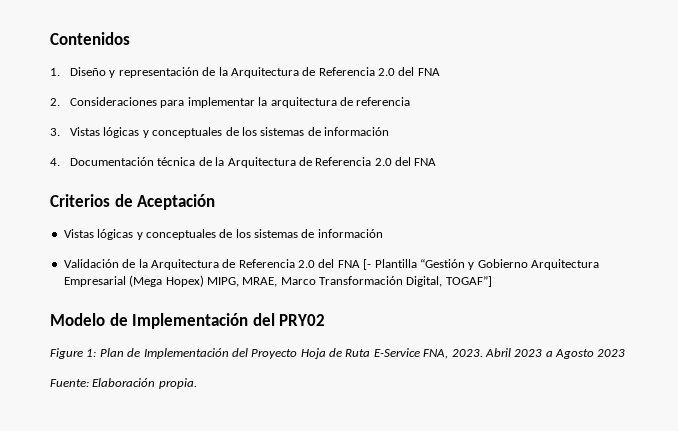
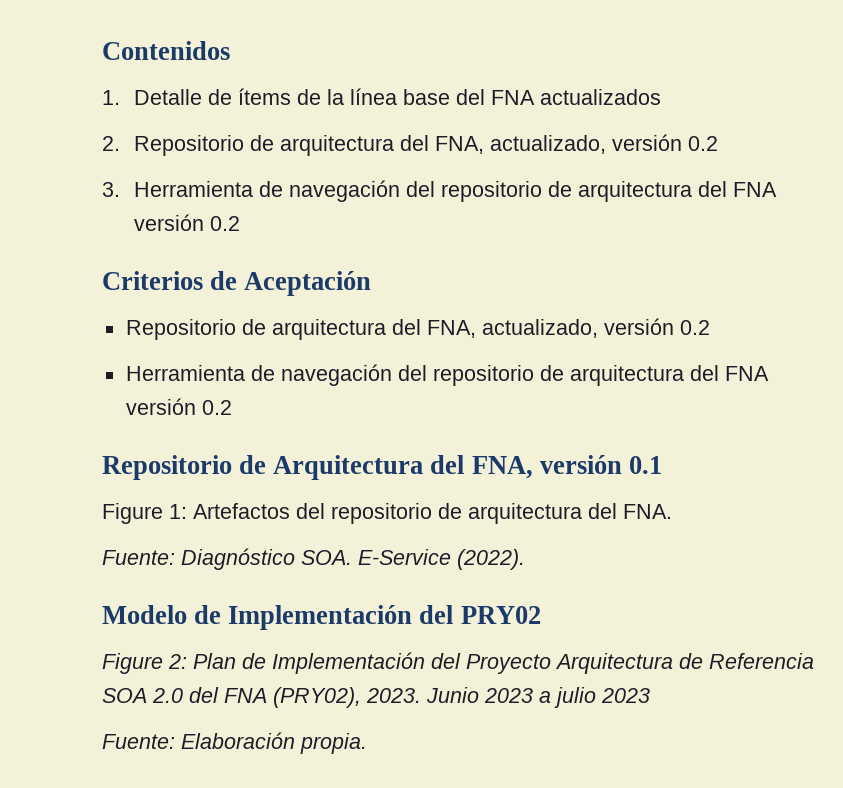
- 1. Diseño y representación de la Arquitectura de Referencia 2.0 del FNA
+ 1. Detalle de ítems de la línea base del FNA actualizados
- 2. Consideraciones para implementar la arquitectura de referencia
- 3. Vistas lógicas y conceptuales de los sistemas de información
- 4. Documentación técnica de la Arquitectura de Referencia 2.0 del FNA
+ 2. Repositorio de arquitectura del FNA, actualizado, versión 0.2
+ 3. Herramienta de navegación del repositorio de arquitectura del FNA versión 0.2
  Criterios de Aceptación
- Vistas lógicas y conceptuales de los sistemas de información
- Validación de la Arquitectura de Referencia 2.0 del FNA [- Plantilla “Gestión y Gobierno Arquitectura Empresarial (Mega Hopex) MIPG, MRAE, Marco Transformación Digital, TOGAF”]
+ Repositorio de arquitectura del FNA, actualizado, versión 0.2
+ Herramienta de navegación del repositorio de arquitectura del FNA versión 0.2
+ Repositorio de Arquitectura del FNA, versión 0.1
+ Figure 1: Artefactos del repositorio de arquitectura del FNA.
+ Fuente: Diagnóstico SOA. E-Service (2022).
- Figure 1: Plan de Implementación del Proyecto Hoja de Ruta E-Service FNA, 2023. Abril 2023 a Agosto 2023
+ Figure 2: Plan de Implementación del Proyecto Arquitectura de Referencia SOA 2.0 del FNA (PRY02), 2023. Junio 2023 a julio 2023

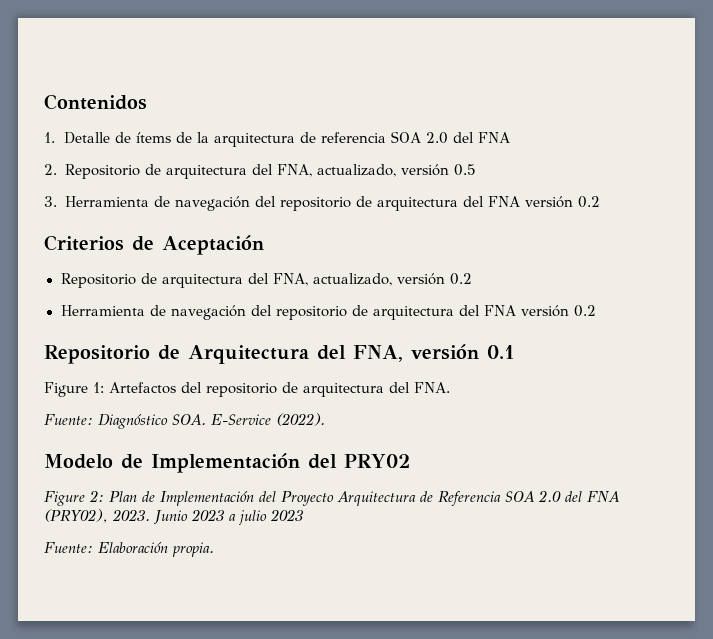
- 1. Detalle de ítems de la línea base del FNA actualizados
+ 1. Detalle de ítems de la arquitectura de referencia SOA 2.0 del FNA
- 2. Repositorio de arquitectura del FNA, actualizado, versión 0.2
+ 2. Repositorio de arquitectura del FNA, actualizado, versión 0.5

